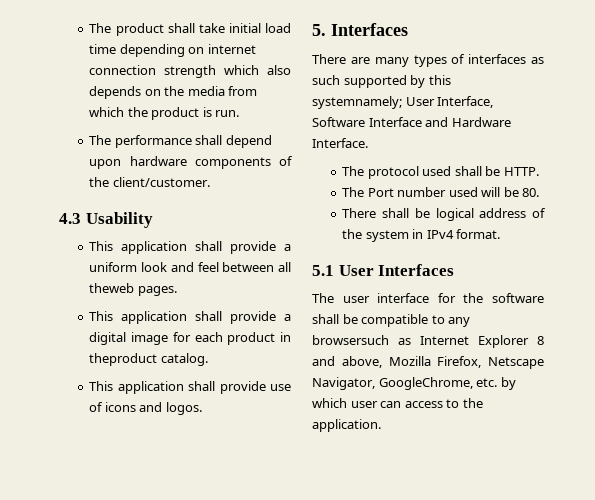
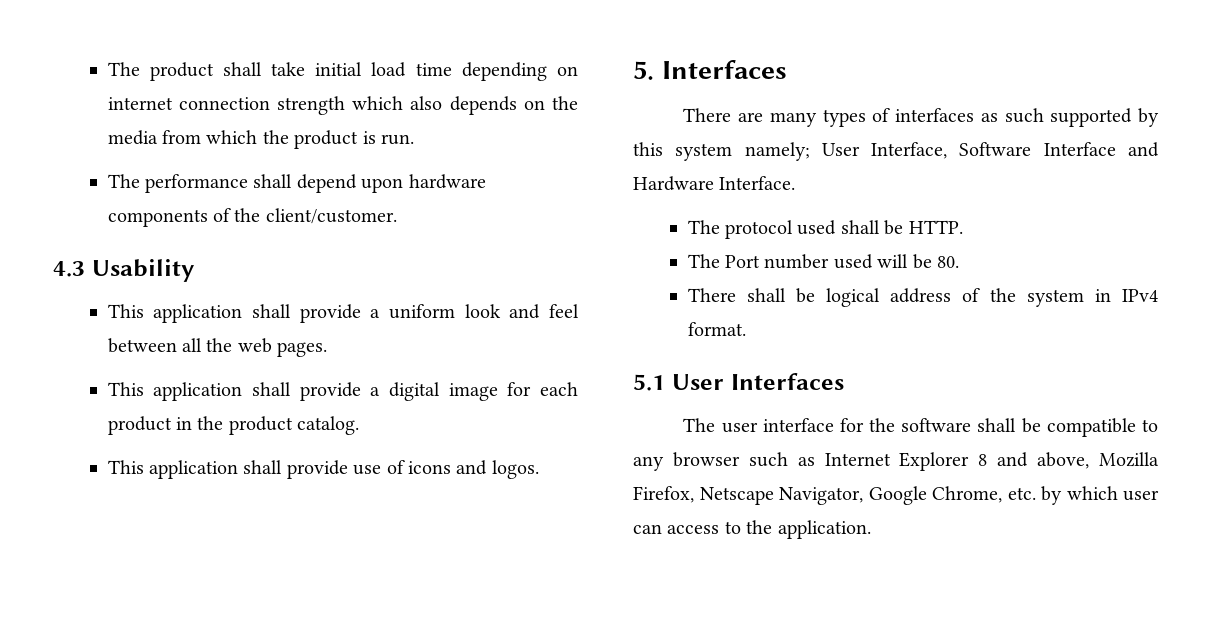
- This application shall provide a uniform look and feel between all theweb pages.
+ This application shall provide a uniform look and feel between all the web pages.
- This application shall provide a digital image for each product in theproduct catalog.
+ This application shall provide a digital image for each product in the product catalog.
- There are many types of interfaces as such supported by this systemnamely; User Interface, Software Interface and Hardware Interface.
+ There are many types of interfaces as such supported by this system namely; User Interface, Software Interface and Hardware Interface.
- The user interface for the software shall be compatible to any browsersuch as Internet Explorer 8 and above, Mozilla Firefox, Netscape Navigator, GoogleChrome, etc. by which user can access to the application.
+ The user interface for the software shall be compatible to any browser such as Internet Explorer 8 and above, Mozilla Firefox, Netscape Navigator, Google Chrome, etc. by which user can access to the application.

